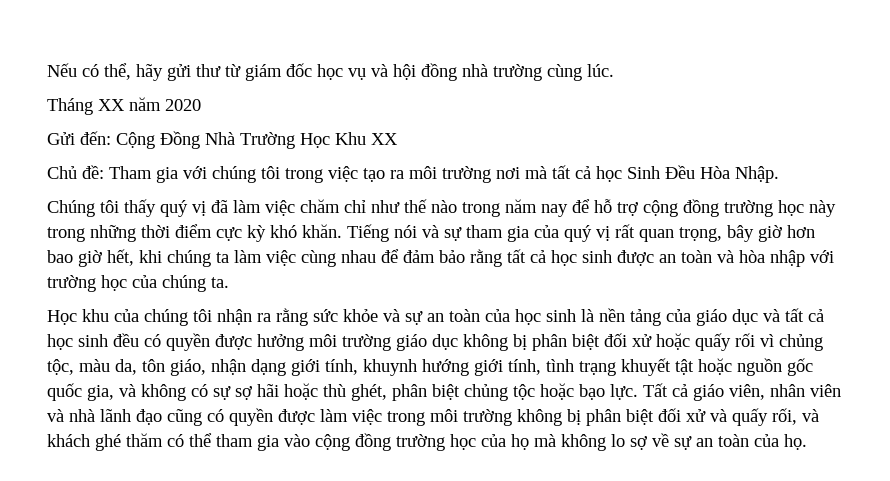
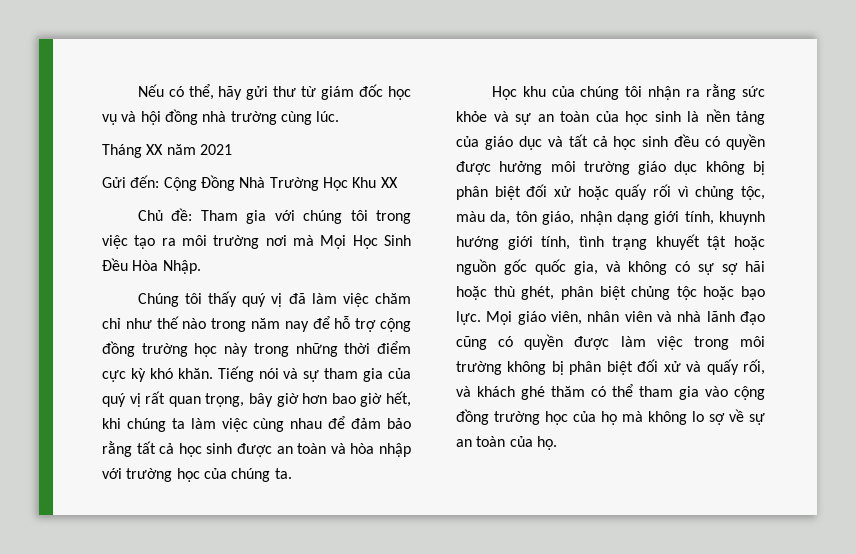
- Tháng XX năm 2020
+ Tháng XX năm 2021
- Chủ đề: Tham gia với chúng tôi trong việc tạo ra môi trường nơi mà tất cả học Sinh Đều Hòa Nhập.
+ Chủ đề: Tham gia với chúng tôi trong việc tạo ra môi trường nơi mà Mọi Học Sinh Đều Hòa Nhập.
- Tất cả giáo viên, nhân viên và nhà lãnh đạo cũng có quyền được làm việc trong môi trường không bị phân biệt đối xử và quấy rối, và khách ghé thăm có thể tham gia vào cộng đồng trường học của họ mà không lo sợ về sự an toàn của họ.
+ Mọi giáo viên, nhân viên và nhà lãnh đạo cũng có quyền được làm việc trong môi trường không bị phân biệt đối xử và quấy rối, và khách ghé thăm có thể tham gia vào cộng đồng trường học của họ mà không lo sợ về sự an toàn của họ.

